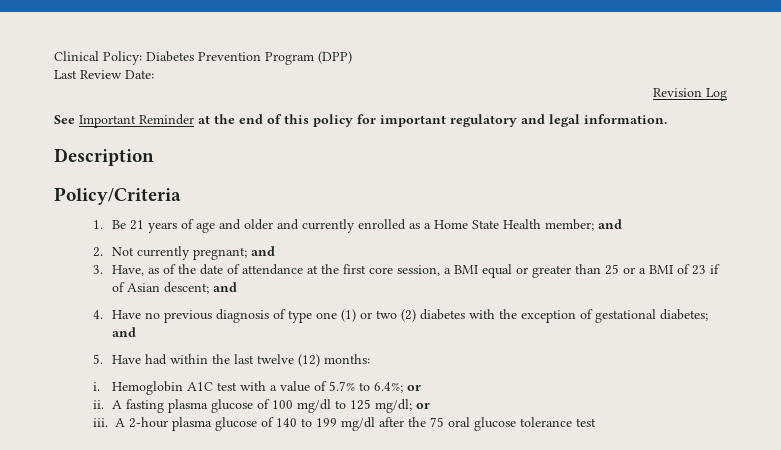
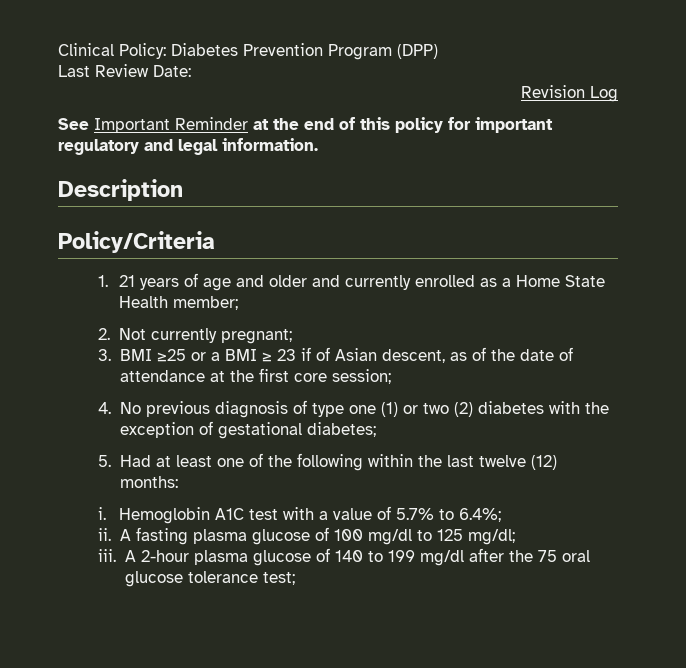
- 1. Be 21 years of age and older and currently enrolled as a Home State Health member; and
+ 1. 21 years of age and older and currently enrolled as a Home State Health member;
- 2. Not currently pregnant; and
+ 2. Not currently pregnant;
- 3. Have, as of the date of attendance at the first core session, a BMI equal or greater than 25 or a BMI of 23 if of Asian descent; and
+ 3. BMI ≥25 or a BMI ≥ 23 if of Asian descent, as of the date of attendance at the first core session;
- 4. Have no previous diagnosis of type one (1) or two (2) diabetes with the exception of gestational diabetes; and
+ 4. No previous diagnosis of type one (1) or two (2) diabetes with the exception of gestational diabetes;
- 5. Have had within the last twelve (12) months:
+ 5. Had at least one of the following within the last twelve (12) months:
- Hemoglobin A1C test with a value of 5.7% to 6.4%; or
+ Hemoglobin A1C test with a value of 5.7% to 6.4%;
- A fasting plasma glucose of 100 mg/dl to 125 mg/dl; or
+ A fasting plasma glucose of 100 mg/dl to 125 mg/dl;
- A 2-hour plasma glucose of 140 to 199 mg/dl after the 75 oral glucose tolerance test
+ A 2-hour plasma glucose of 140 to 199 mg/dl after the 75 oral glucose tolerance test;

